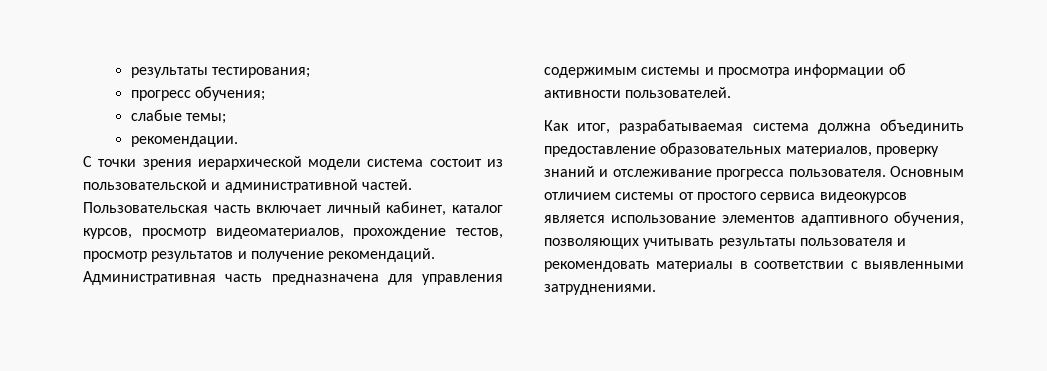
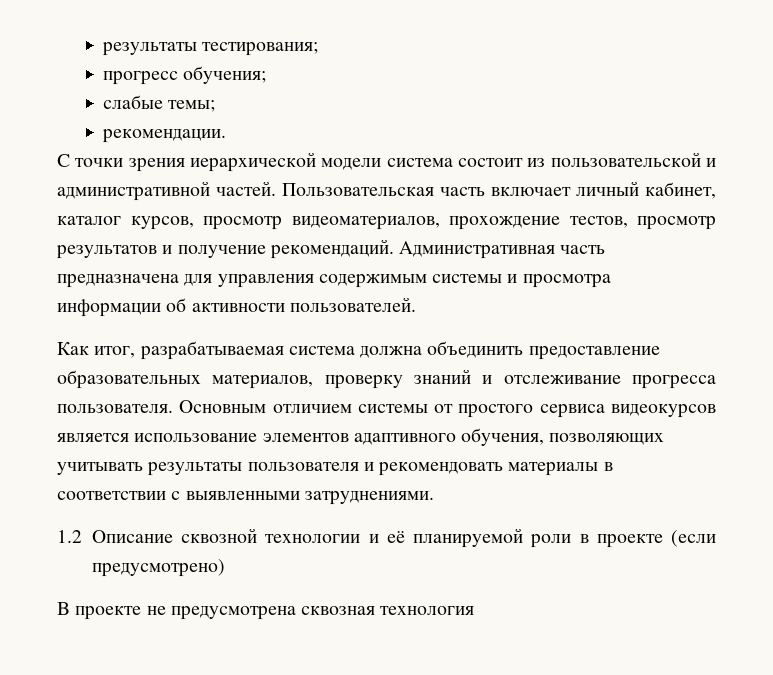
+ 1.2 Описание сквозной технологии и её планируемой роли в проекте (если предусмотрено)
+ В проекте не предусмотрена сквозная технология

